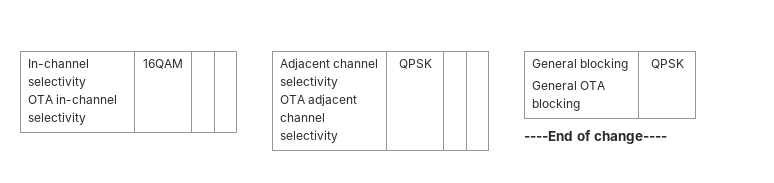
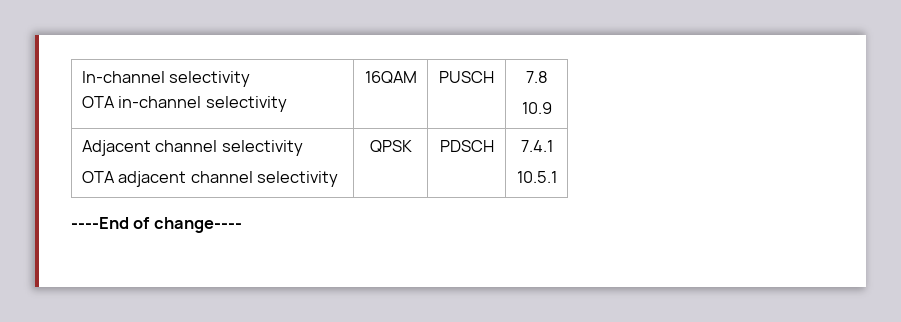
  In-channel selectivity
- OTA in-channel selectivity | 16QAM | |
+ OTA in-channel selectivity | 16QAM | PUSCH | 7.8
+ 10.9
  Adjacent channel selectivity
- OTA adjacent channel selectivity | QPSK | |
- General blocking
- General OTA blocking | QPSK
+ OTA adjacent channel selectivity | QPSK | PDSCH | 7.4.1
+ 10.5.1

